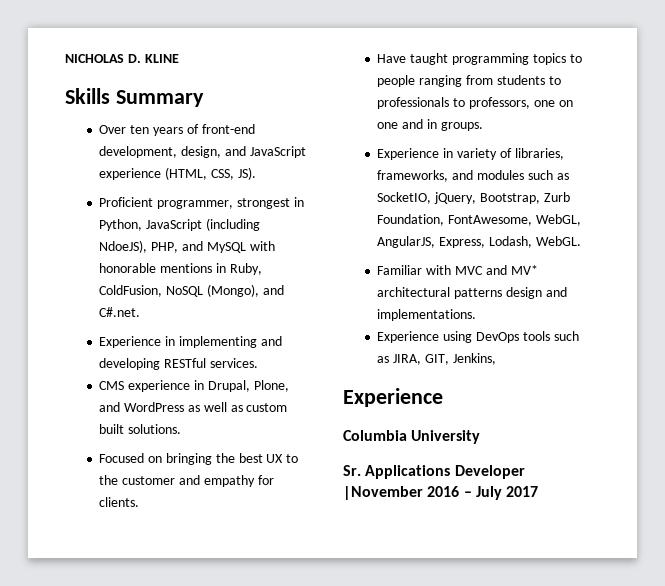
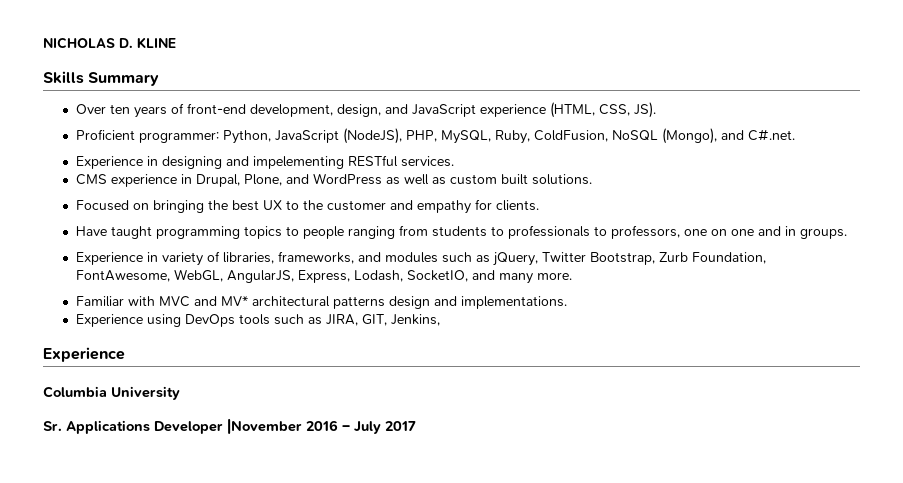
- Proficient programmer, strongest in Python, JavaScript (including NdoeJS), PHP, and MySQL with honorable mentions in Ruby, ColdFusion, NoSQL (Mongo), and C#.net.
+ Proficient programmer: Python, JavaScript (NodeJS), PHP, MySQL, Ruby, ColdFusion, NoSQL (Mongo), and C#.net.
- Experience in implementing and developing RESTful services.
+ Experience in designing and impelementing RESTful services.
- Experience in variety of libraries, frameworks, and modules such as SocketIO, jQuery, Bootstrap, Zurb Foundation, FontAwesome, WebGL, AngularJS, Express, Lodash, WebGL.
+ Experience in variety of libraries, frameworks, and modules such as jQuery, Twitter Bootstrap, Zurb Foundation, FontAwesome, WebGL, AngularJS, Express, Lodash, SocketIO, and many more.

